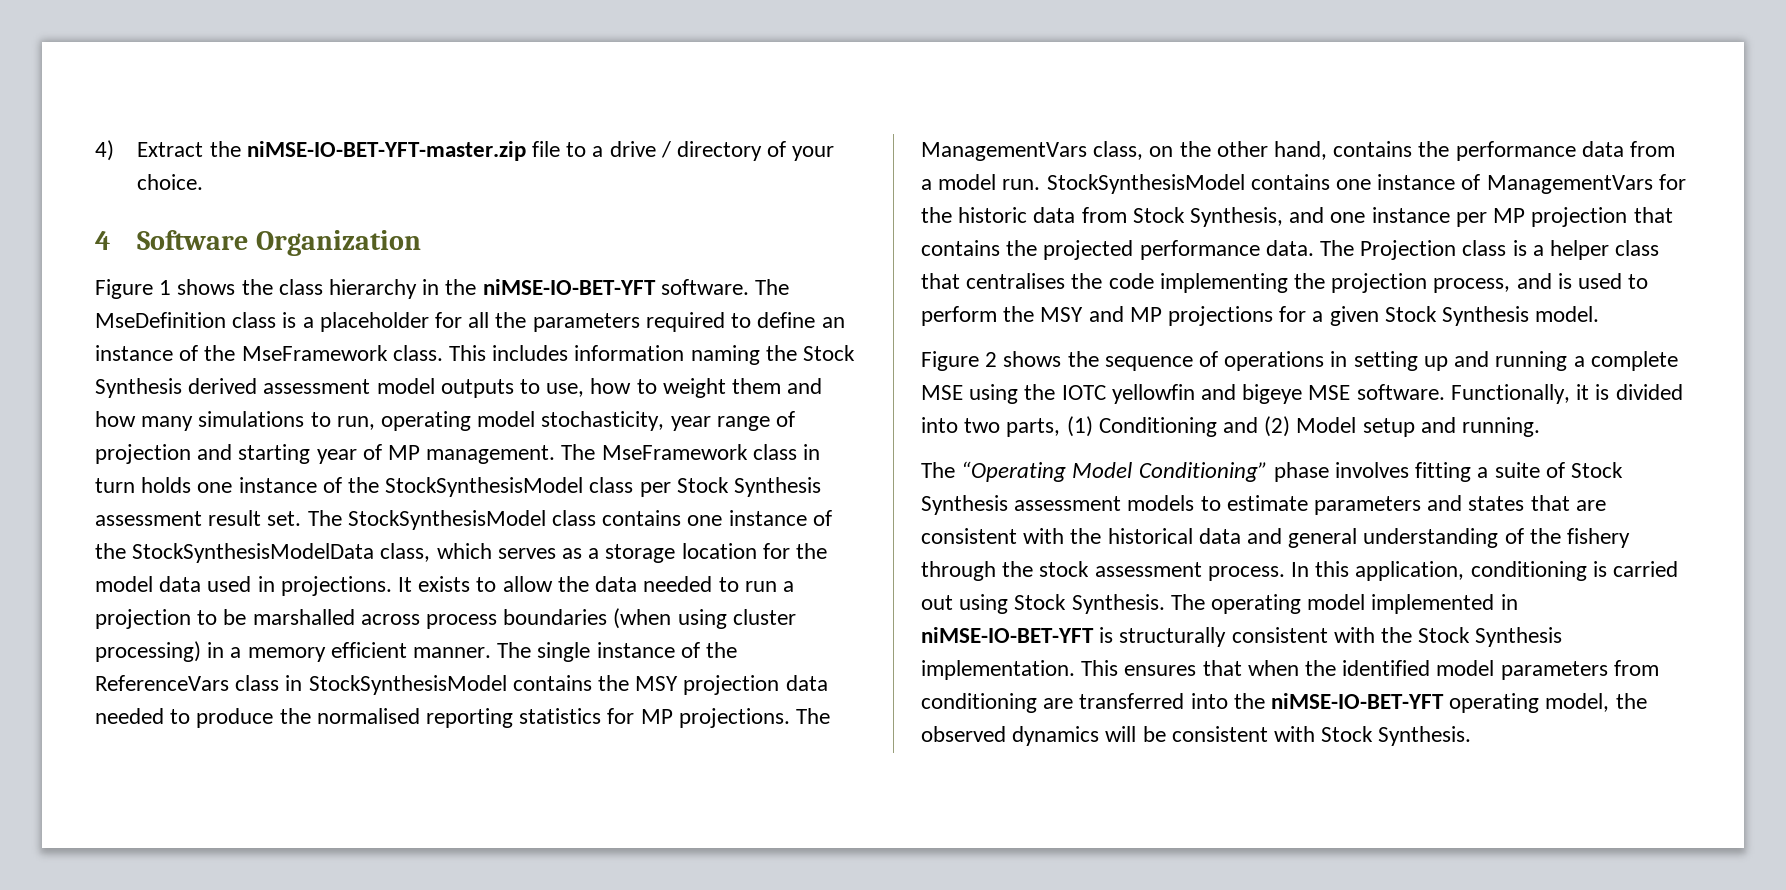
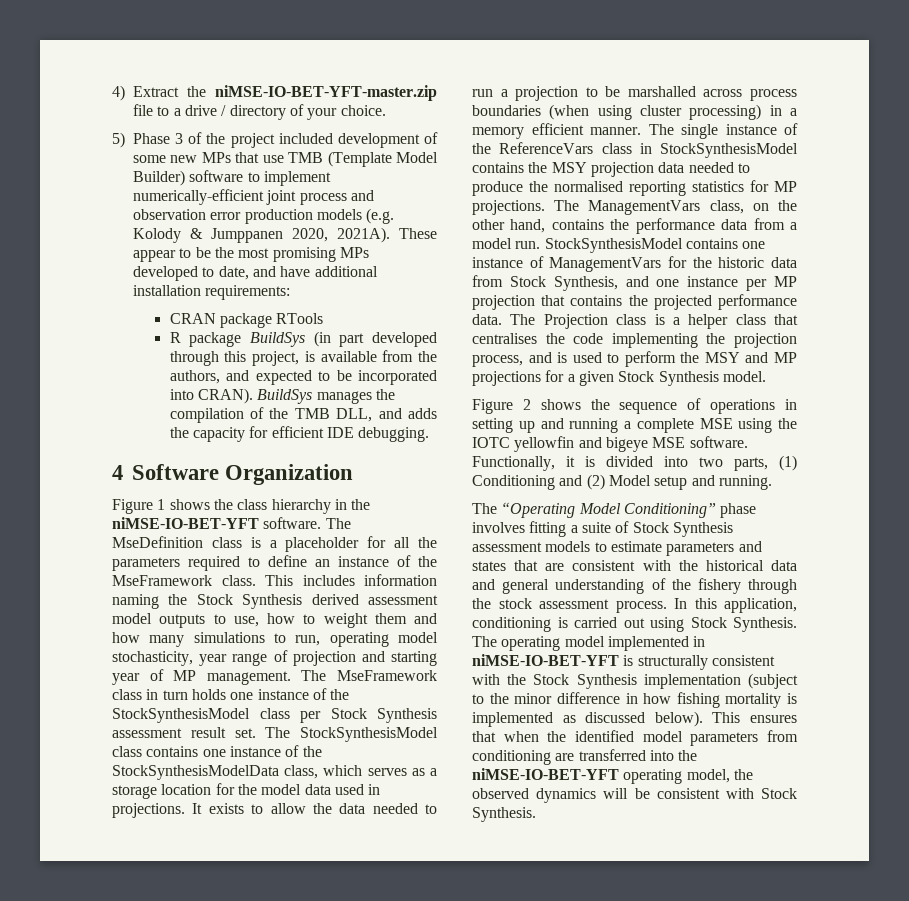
+ 5) Phase 3 of the project included development of some new MPs that use TMB (Template Model Builder) software to implement numerically-efficient joint process and observation error production models (e.g. Kolody & Jumppanen 2020, 2021A). These appear to be the most promising MPs developed to date, and have additional installation requirements:
+ CRAN package RTools
+ R package BuildSys (in part developed through this project, is available from the authors, and expected to be incorporated into CRAN). BuildSys manages the compilation of the TMB DLL, and adds the capacity for efficient IDE debugging.
- The operating model implemented in niMSE-IO-BET-YFT is structurally consistent with the Stock Synthesis implementation.
+ The operating model implemented in niMSE-IO-BET-YFT is structurally consistent with the Stock Synthesis implementation (subject to the minor difference in how fishing mortality is implemented as discussed below).

